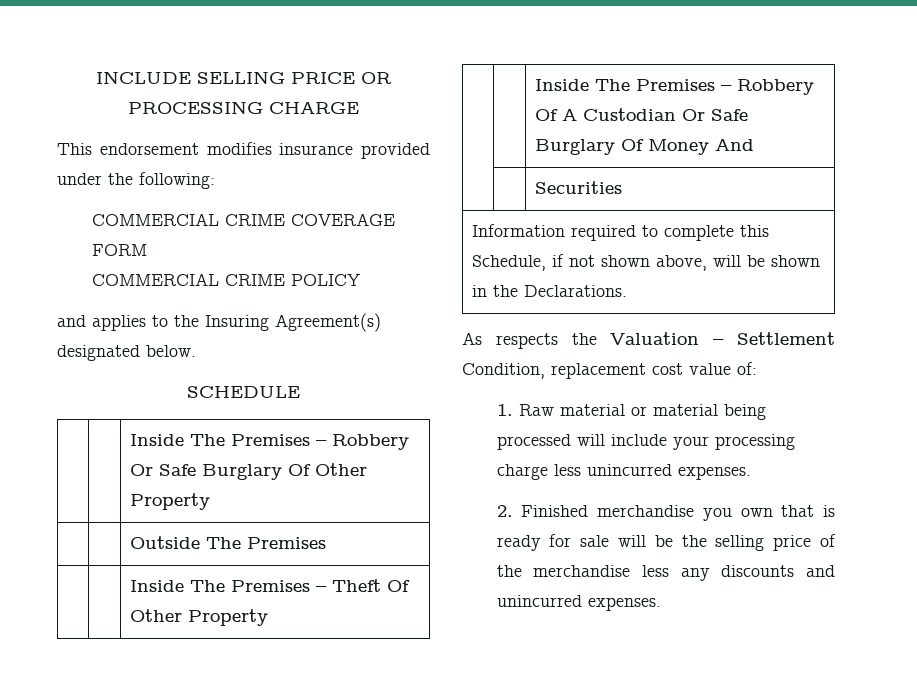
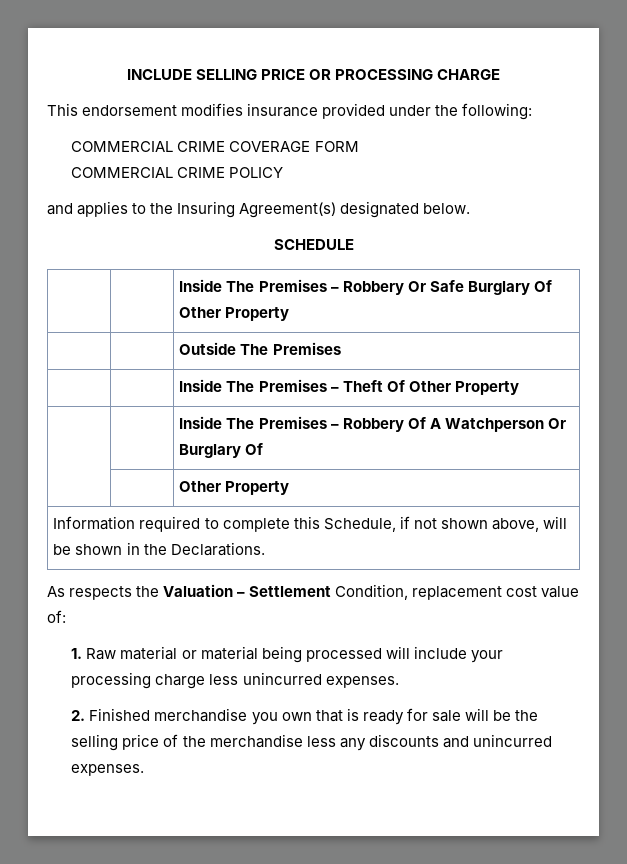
- | | Inside The Premises – Robbery Of A Custodian Or Safe Burglary Of Money And
- | | Securities
+ | | Inside The Premises – Robbery Of A Watchperson Or Burglary Of
+ | | Other Property

